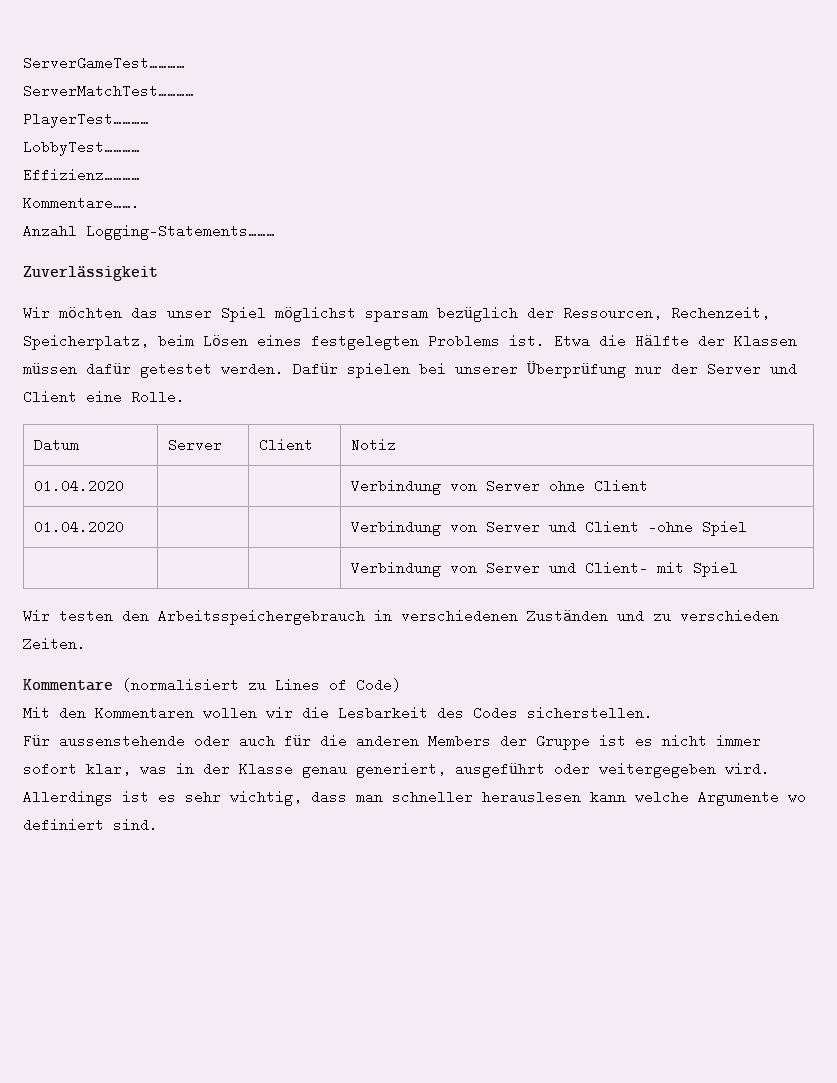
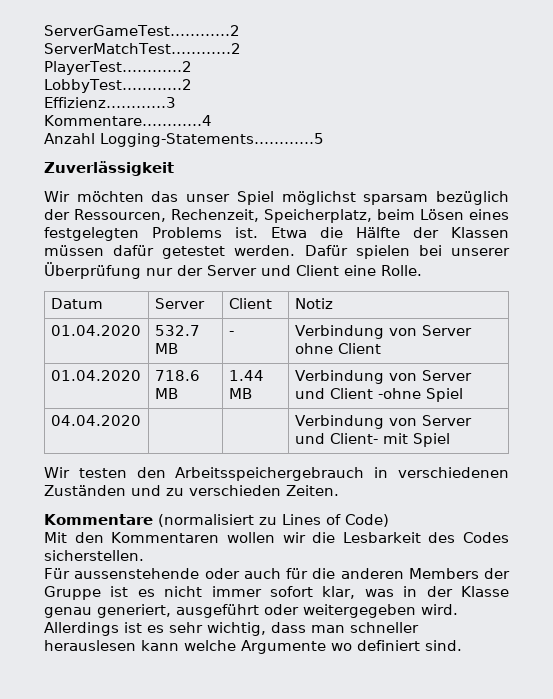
- ServerGameTest…………
- ServerMatchTest…………
- PlayerTest…………
- LobbyTest…………
- Effizienz…………
- Kommentare…….
+ ServerGameTest…………2
+ ServerMatchTest…………2
+ PlayerTest…………2
+ LobbyTest…………2
+ Effizienz…………3
+ Kommentare…………4
- Anzahl Logging-Statements………
+ Anzahl Logging-Statements…………5
- 01.04.2020 | | | Verbindung von Server ohne Client
+ 01.04.2020 | 532.7 MB | - | Verbindung von Server ohne Client
- 01.04.2020 | | | Verbindung von Server und Client -ohne Spiel
+ 01.04.2020 | 718.6 MB | 1.44 MB | Verbindung von Server und Client -ohne Spiel
- | | | Verbindung von Server und Client- mit Spiel
+ 04.04.2020 | | | Verbindung von Server und Client- mit Spiel

